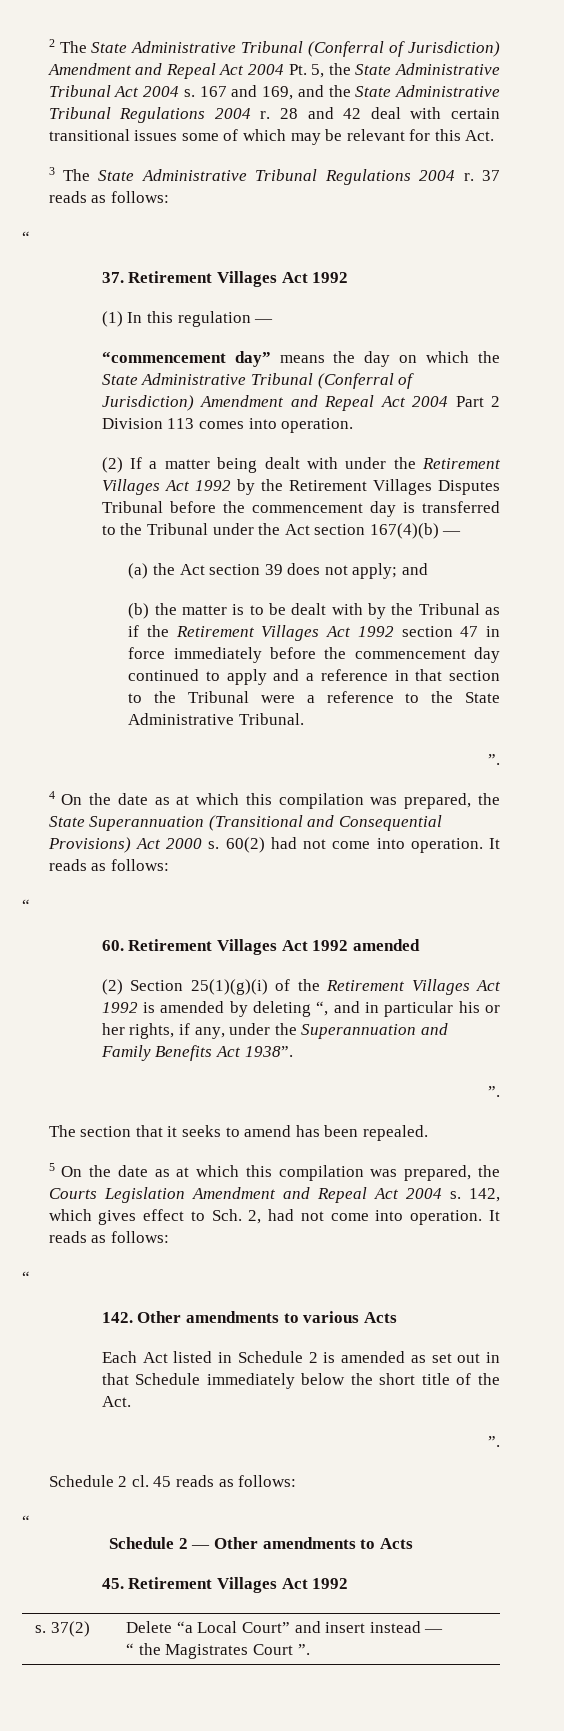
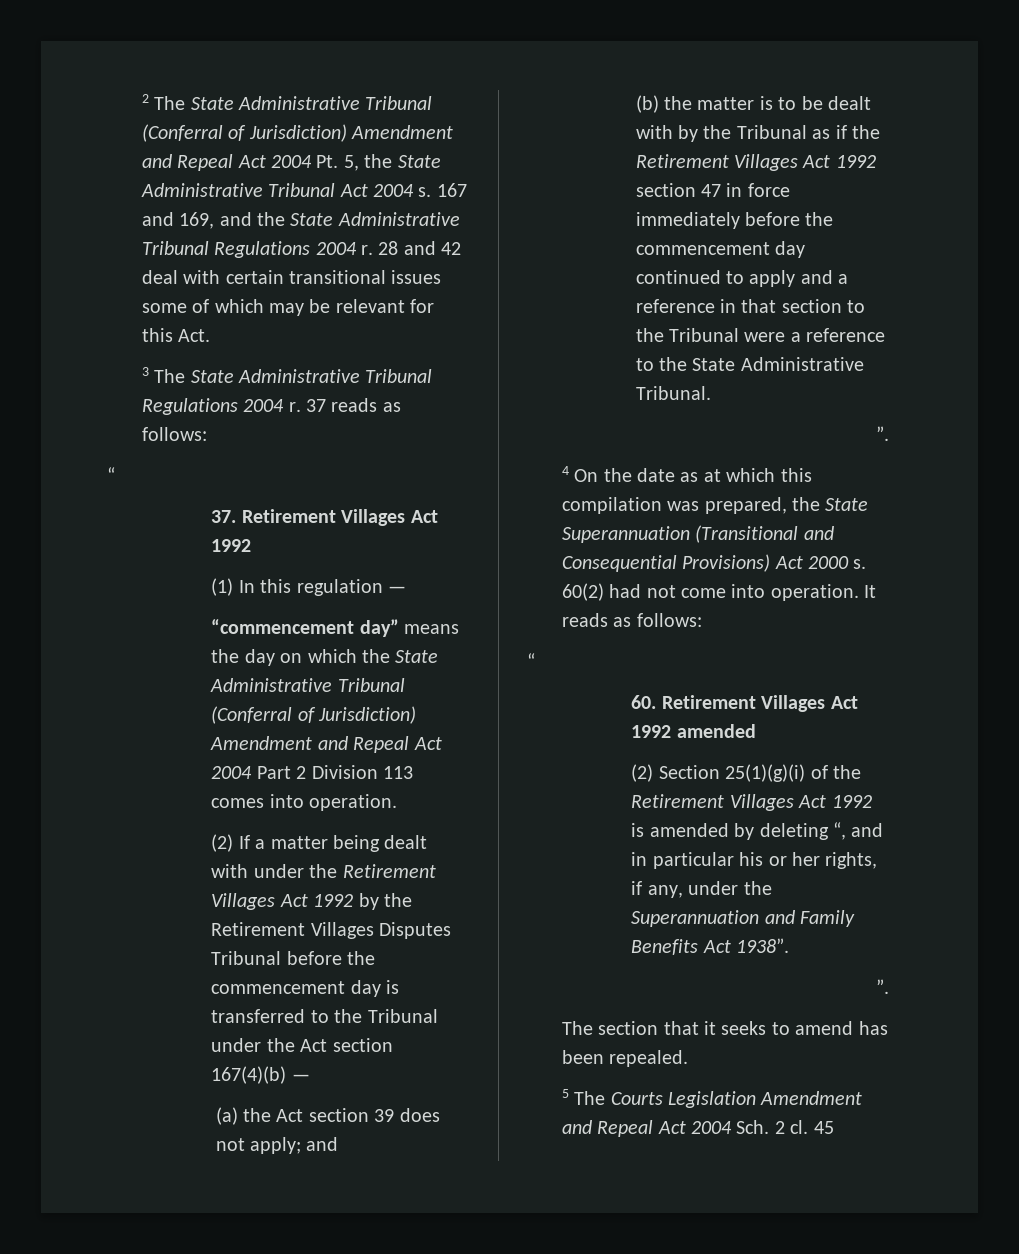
- 5 On the date as at which this compilation was prepared, the Courts Legislation Amendment and Repeal Act 2004 s. 142, which gives effect to Sch. 2, had not come into operation. It reads as follows:
- “
- 142. Other amendments to various Acts
- Each Act listed in Schedule 2 is amended as set out in that Schedule immediately below the short title of the Act.
- ”.
- Schedule 2 cl. 45 reads as follows:
- “
- Schedule 2 — Other amendments to Acts
- 45. Retirement Villages Act 1992
- s. 37(2) | Delete “a Local Court” and insert instead —
- “ the Magistrates Court ”.
+ 5 The Courts Legislation Amendment and Repeal Act 2004 Sch. 2 cl. 45

